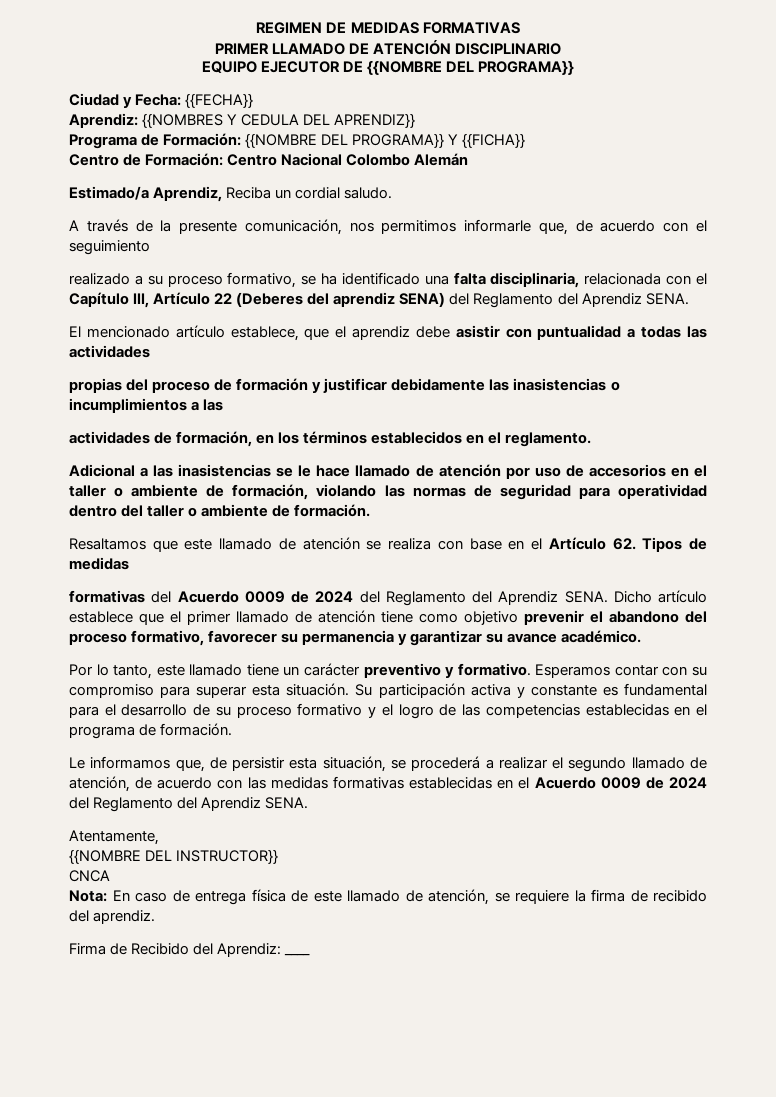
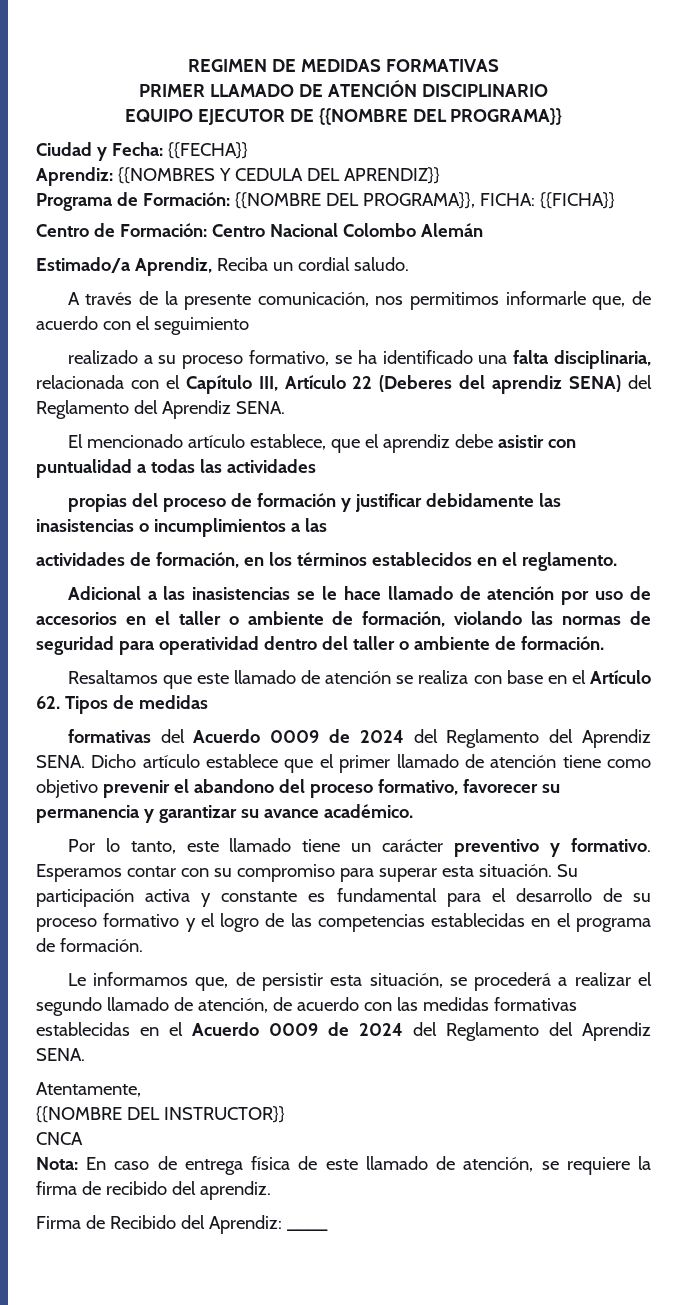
- Programa de Formación: {{NOMBRE DEL PROGRAMA}} Y {{FICHA}}
+ Programa de Formación: {{NOMBRE DEL PROGRAMA}}, FICHA: {{FICHA}}

